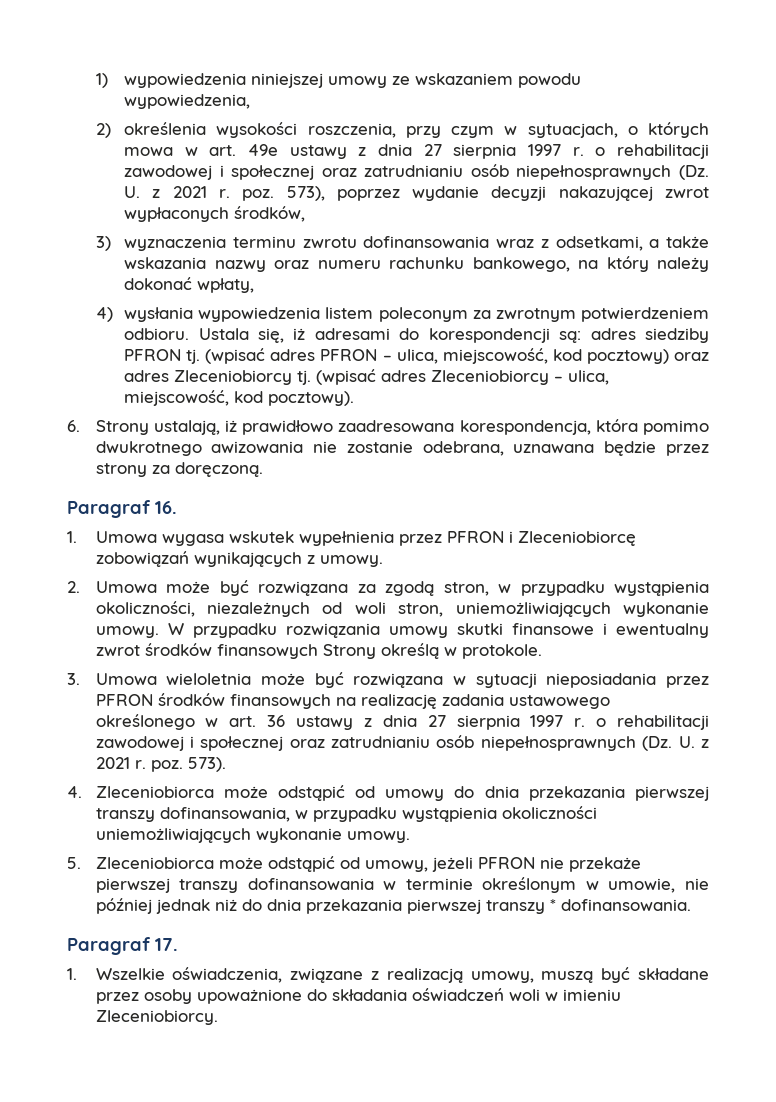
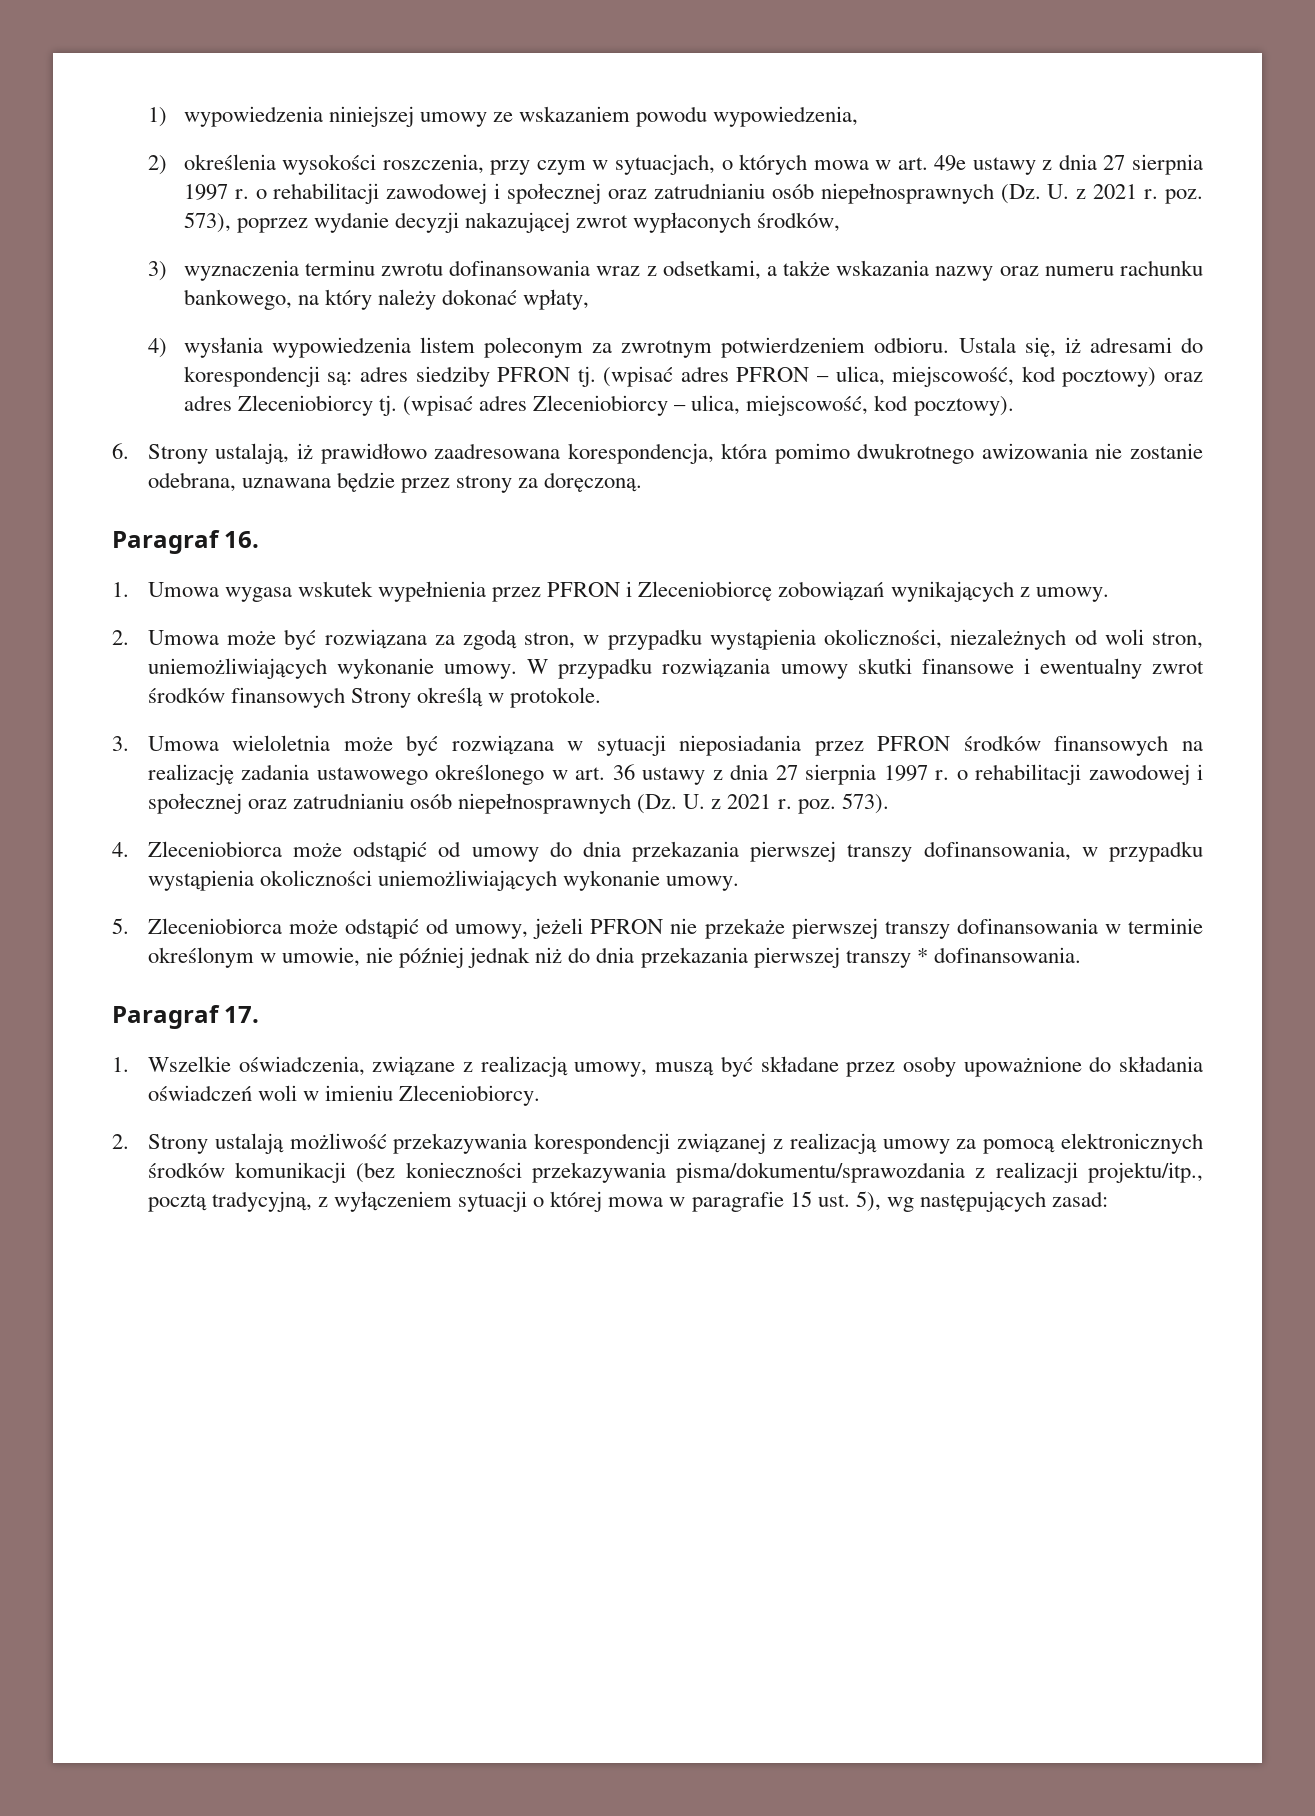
+ 2. Strony ustalają możliwość przekazywania korespondencji związanej z realizacją umowy za pomocą elektronicznych środków komunikacji (bez konieczności przekazywania pisma/dokumentu/sprawozdania z realizacji projektu/itp., pocztą tradycyjną, z wyłączeniem sytuacji o której mowa w paragrafie 15 ust. 5), wg następujących zasad:

